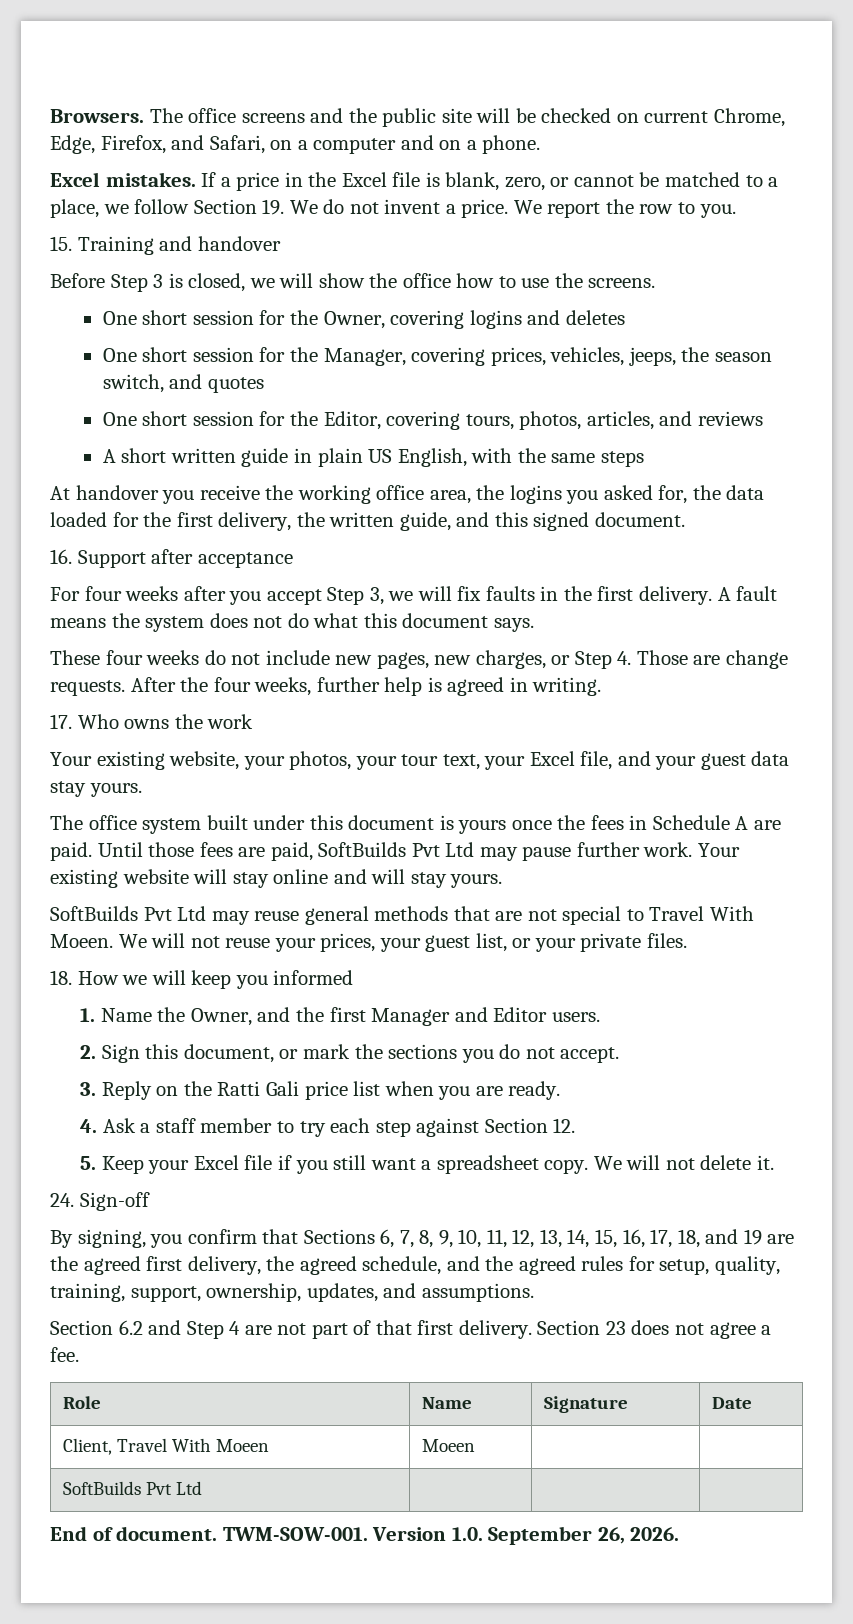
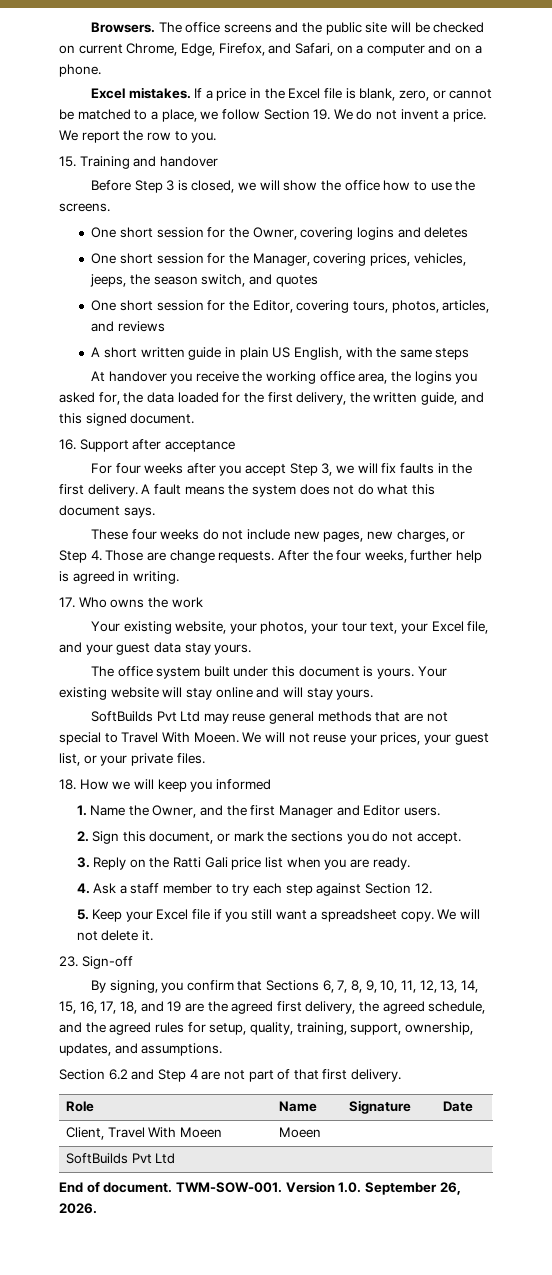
- The office system built under this document is yours once the fees in Schedule A are paid. Until those fees are paid, SoftBuilds Pvt Ltd may pause further work.
+ The office system built under this document is yours.
- 24. Sign-off
+ 23. Sign-off
- Section 23 does not agree a fee.

